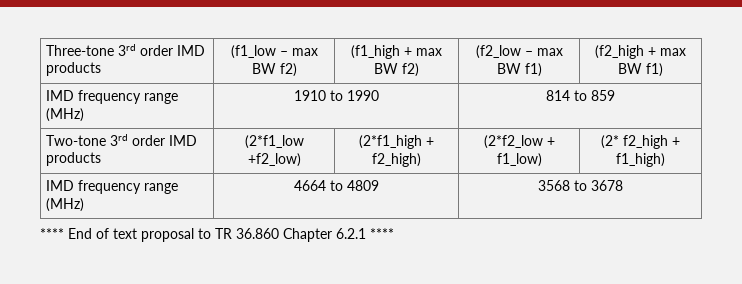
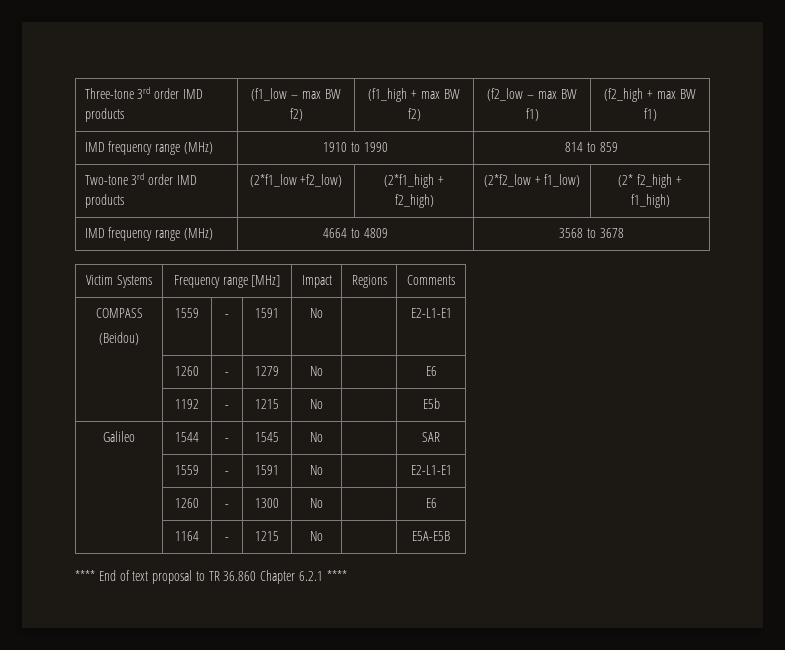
+ Victim Systems | Frequency range [MHz] | Impact | Regions | Comments
+ COMPASS
+ (Beidou) | 1559 | - | 1591 | No | | E2-L1-E1
+ | 1260 | - | 1279 | No | | E6
+ | 1192 | - | 1215 | No | | E5b
+ Galileo | 1544 | - | 1545 | No | | SAR
+ | 1559 | - | 1591 | No | | E2-L1-E1
+ | 1260 | - | 1300 | No | | E6
+ | 1164 | - | 1215 | No | | E5A-E5B

